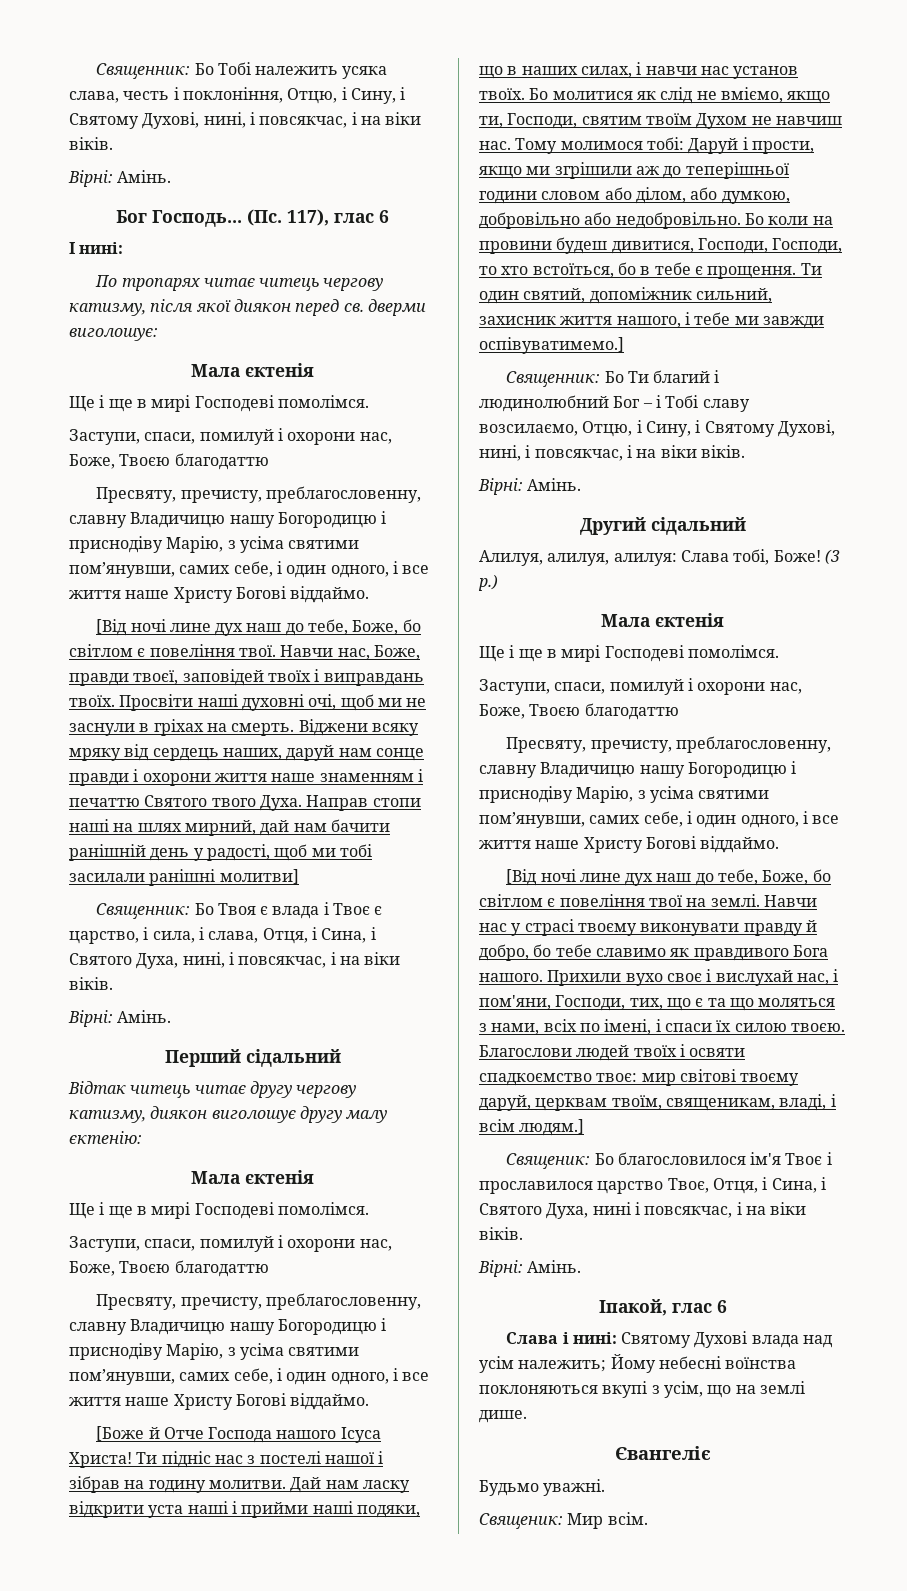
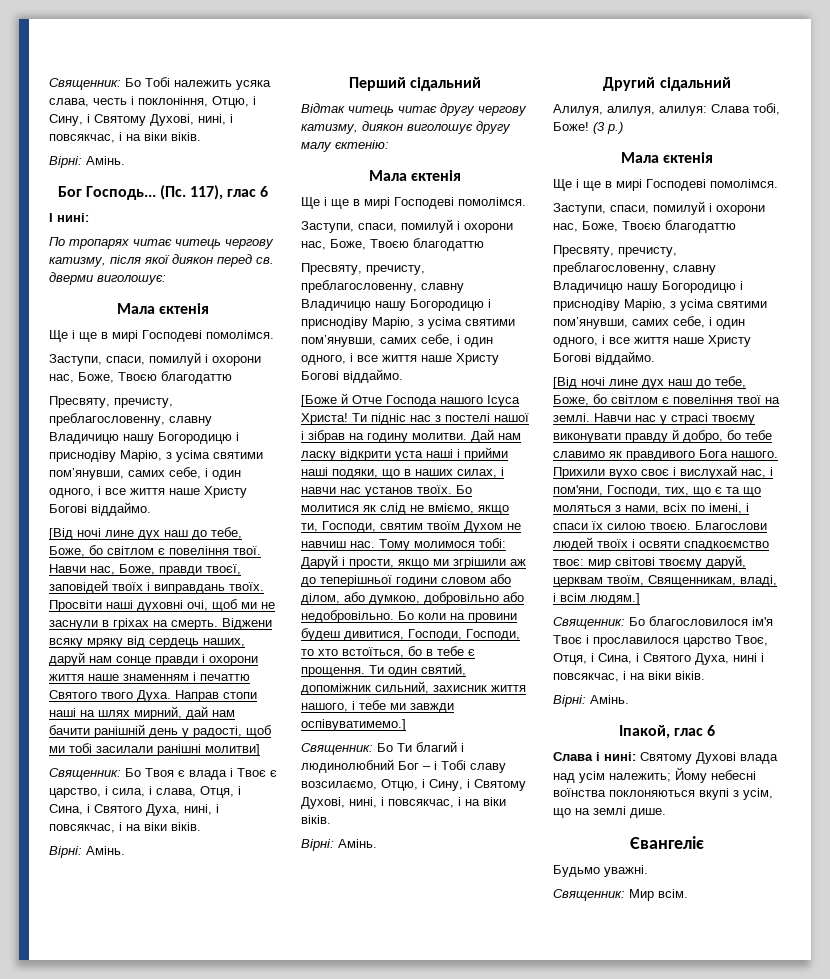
- Благослови людей твоїх і освяти спадкоємство твоє: мир світові твоєму даруй, церквам твоїм, священикам, владі, і всім людям.]
+ Благослови людей твоїх і освяти спадкоємство твоє: мир світові твоєму даруй, церквам твоїм, Священникам, владі, і всім людям.]
- Священик: Бо благословилося ім'я Твоє і прославилося царство Твоє, Отця, і Сина, і Святого Духа, нині і повсякчас, і на віки віків.
+ Священник: Бо благословилося ім'я Твоє і прославилося царство Твоє, Отця, і Сина, і Святого Духа, нині і повсякчас, і на віки віків.
- Священик: Мир всім.
+ Священник: Мир всім.

